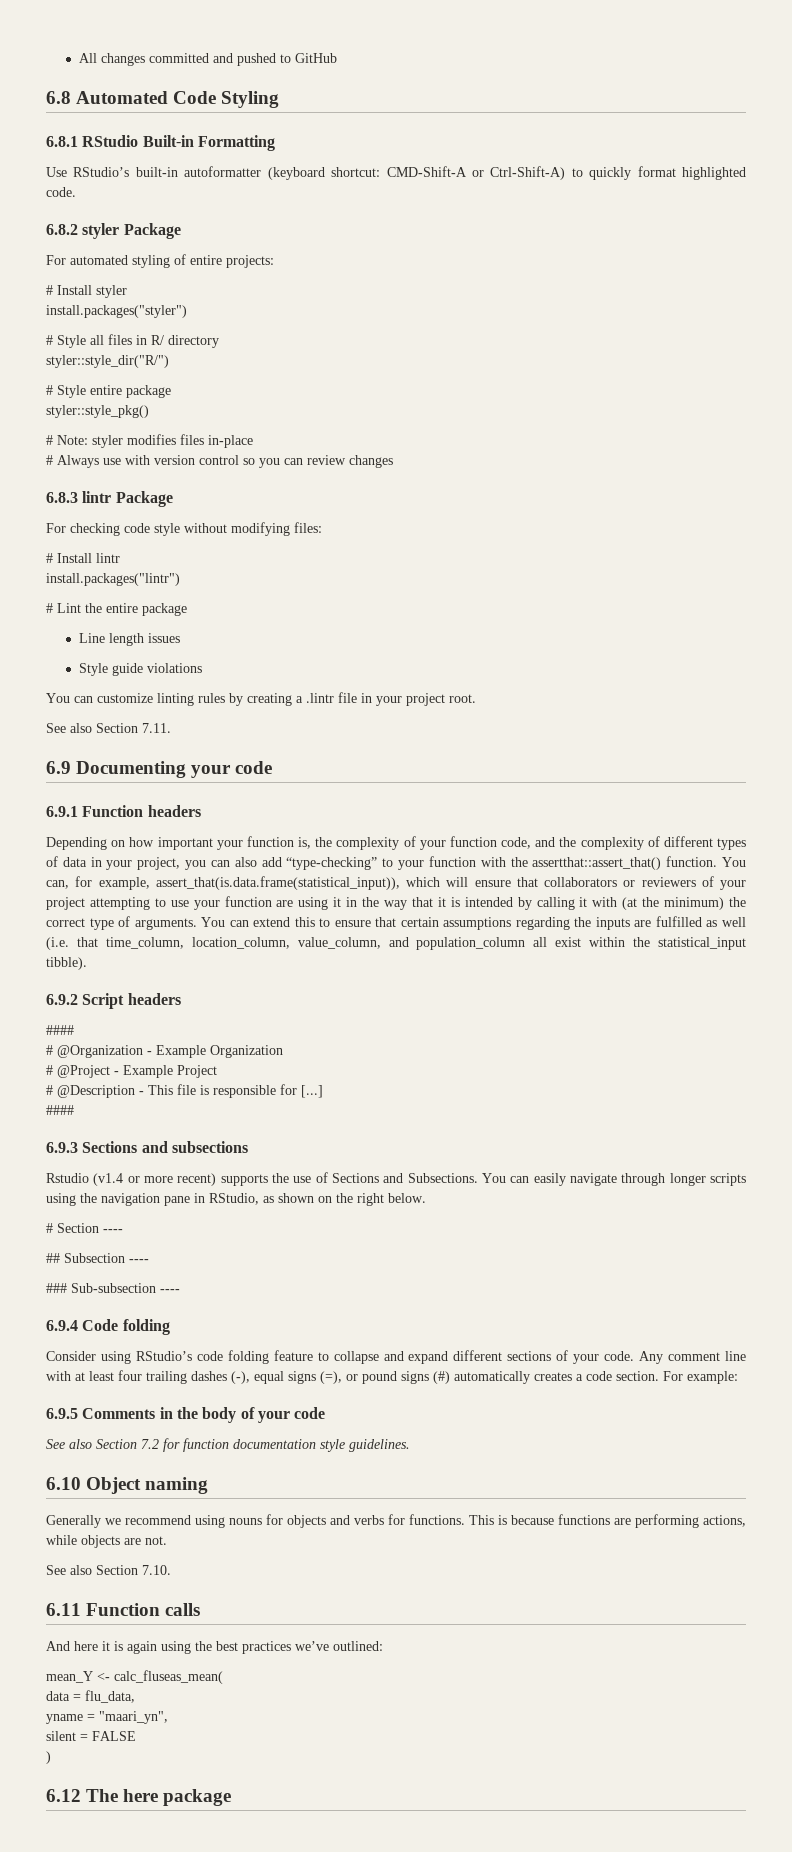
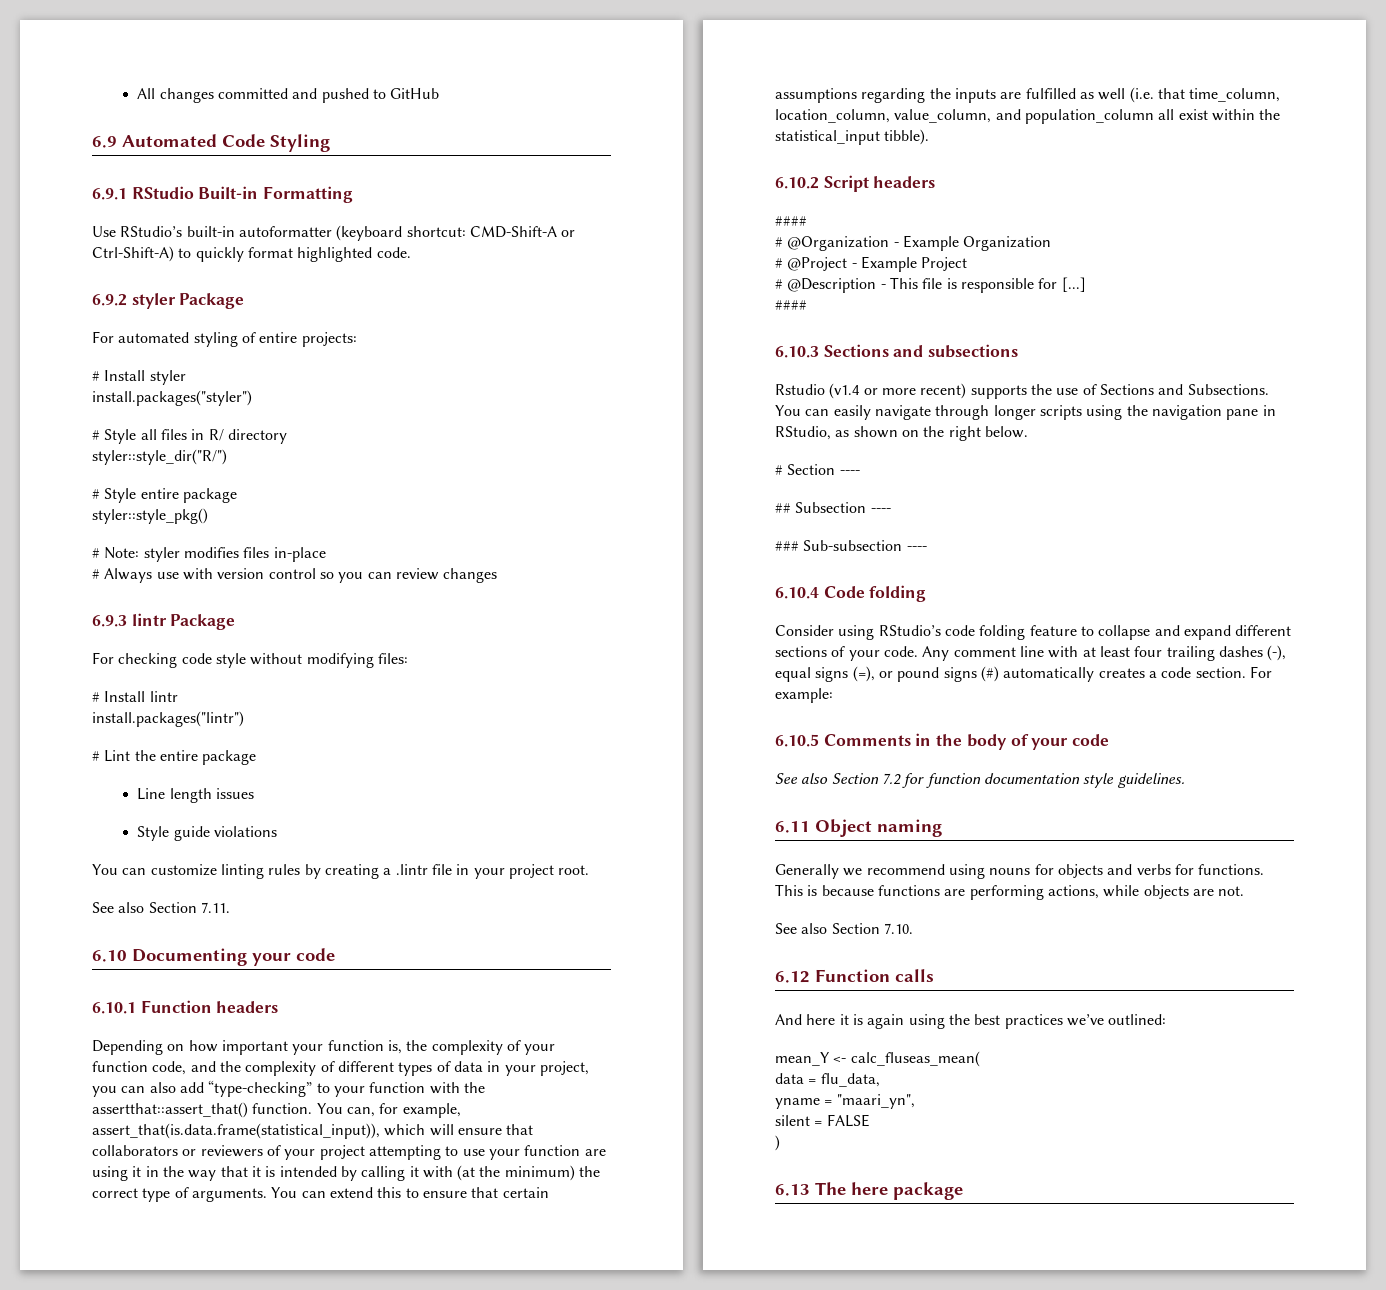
- 6.8 Automated Code Styling
+ 6.9 Automated Code Styling
- 6.8.1 RStudio Built-in Formatting
+ 6.9.1 RStudio Built-in Formatting
- 6.8.2 styler Package
+ 6.9.2 styler Package
- 6.8.3 lintr Package
+ 6.9.3 lintr Package
- 6.9 Documenting your code
+ 6.10 Documenting your code
- 6.9.1 Function headers
+ 6.10.1 Function headers
- 6.9.2 Script headers
+ 6.10.2 Script headers
- 6.9.3 Sections and subsections
+ 6.10.3 Sections and subsections
- 6.9.4 Code folding
+ 6.10.4 Code folding
- 6.9.5 Comments in the body of your code
+ 6.10.5 Comments in the body of your code
- 6.10 Object naming
+ 6.11 Object naming
- 6.11 Function calls
+ 6.12 Function calls
- 6.12 The here package
+ 6.13 The here package

